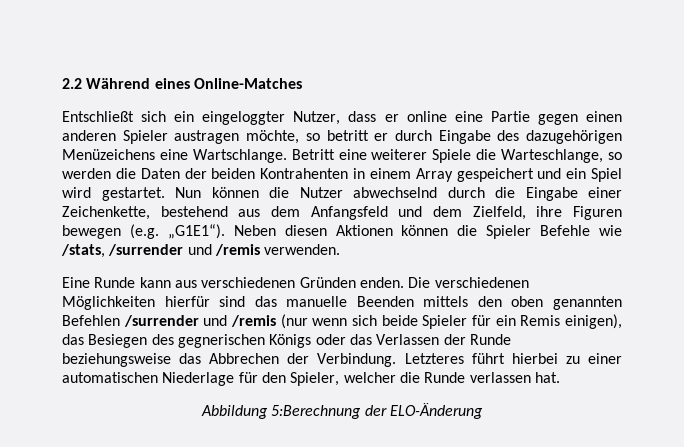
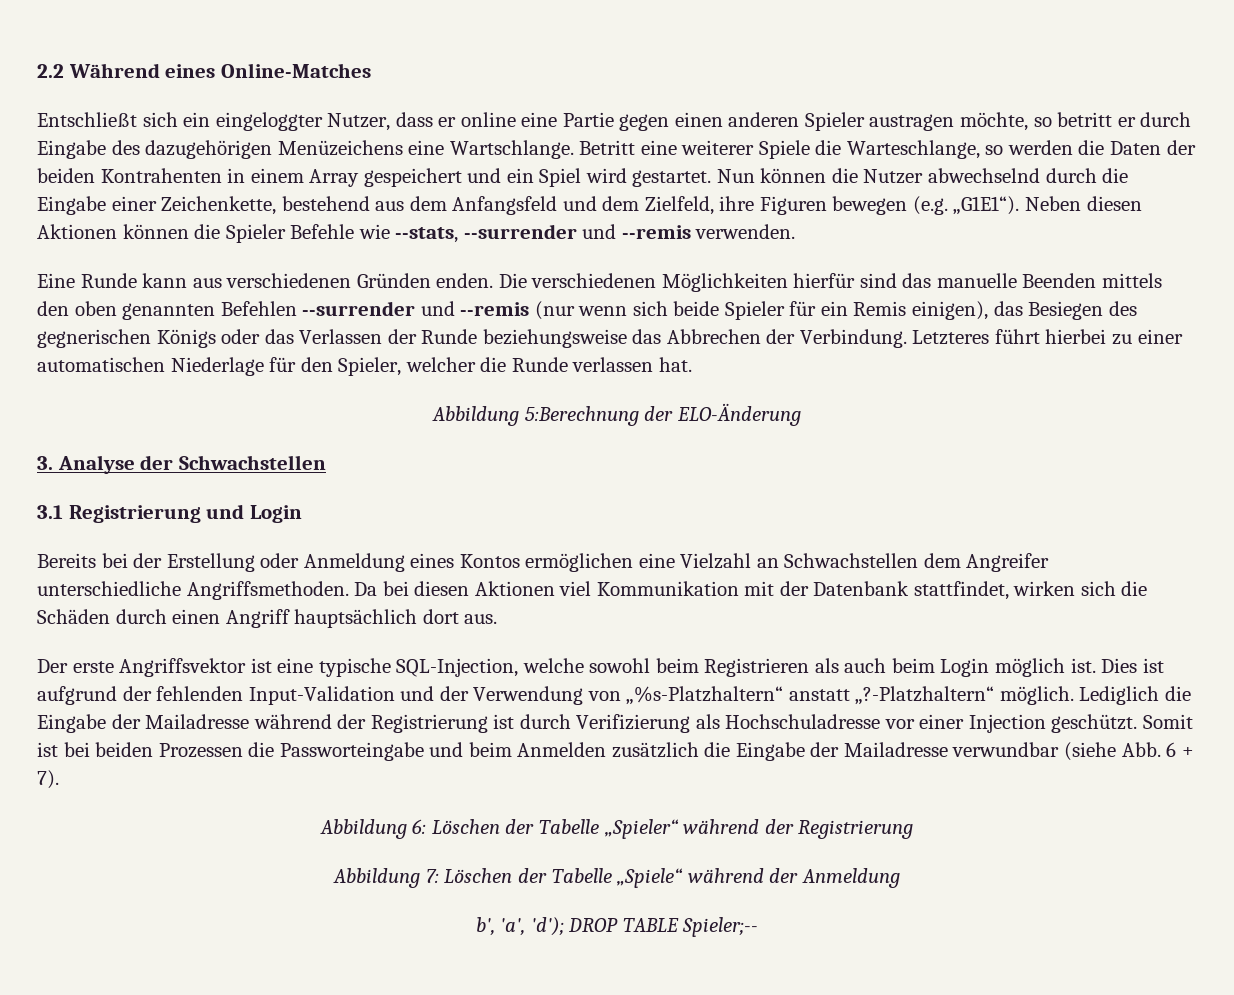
- Neben diesen Aktionen können die Spieler Befehle wie /stats, /surrender und /remis verwenden.
+ Neben diesen Aktionen können die Spieler Befehle wie --stats, --surrender und --remis verwenden.
- Die verschiedenen Möglichkeiten hierfür sind das manuelle Beenden mittels den oben genannten Befehlen /surrender und /remis (nur wenn sich beide Spieler für ein Remis einigen), das Besiegen des gegnerischen Königs oder das Verlassen der Runde beziehungsweise das Abbrechen der Verbindung.
+ Die verschiedenen Möglichkeiten hierfür sind das manuelle Beenden mittels den oben genannten Befehlen --surrender und --remis (nur wenn sich beide Spieler für ein Remis einigen), das Besiegen des gegnerischen Königs oder das Verlassen der Runde beziehungsweise das Abbrechen der Verbindung.
+ 3. Analyse der Schwachstellen
+ 3.1 Registrierung und Login
+ Bereits bei der Erstellung oder Anmeldung eines Kontos ermöglichen eine Vielzahl an Schwachstellen dem Angreifer unterschiedliche Angriffsmethoden. Da bei diesen Aktionen viel Kommunikation mit der Datenbank stattfindet, wirken sich die Schäden durch einen Angriff hauptsächlich dort aus.
+ Der erste Angriffsvektor ist eine typische SQL-Injection, welche sowohl beim Registrieren als auch beim Login möglich ist. Dies ist aufgrund der fehlenden Input-Validation und der Verwendung von „%s-Platzhaltern“ anstatt „?-Platzhaltern“ möglich. Lediglich die Eingabe der Mailadresse während der Registrierung ist durch Verifizierung als Hochschuladresse vor einer Injection geschützt. Somit ist bei beiden Prozessen die Passworteingabe und beim Anmelden zusätzlich die Eingabe der Mailadresse verwundbar (siehe Abb. 6 + 7).
+ Abbildung 6: Löschen der Tabelle „Spieler“ während der Registrierung
+ Abbildung 7: Löschen der Tabelle „Spiele“ während der Anmeldung
+ b', 'a', 'd'); DROP TABLE Spieler;--

